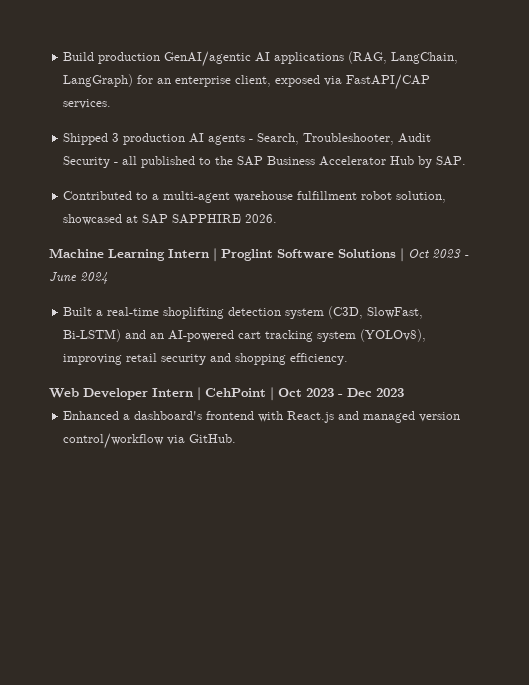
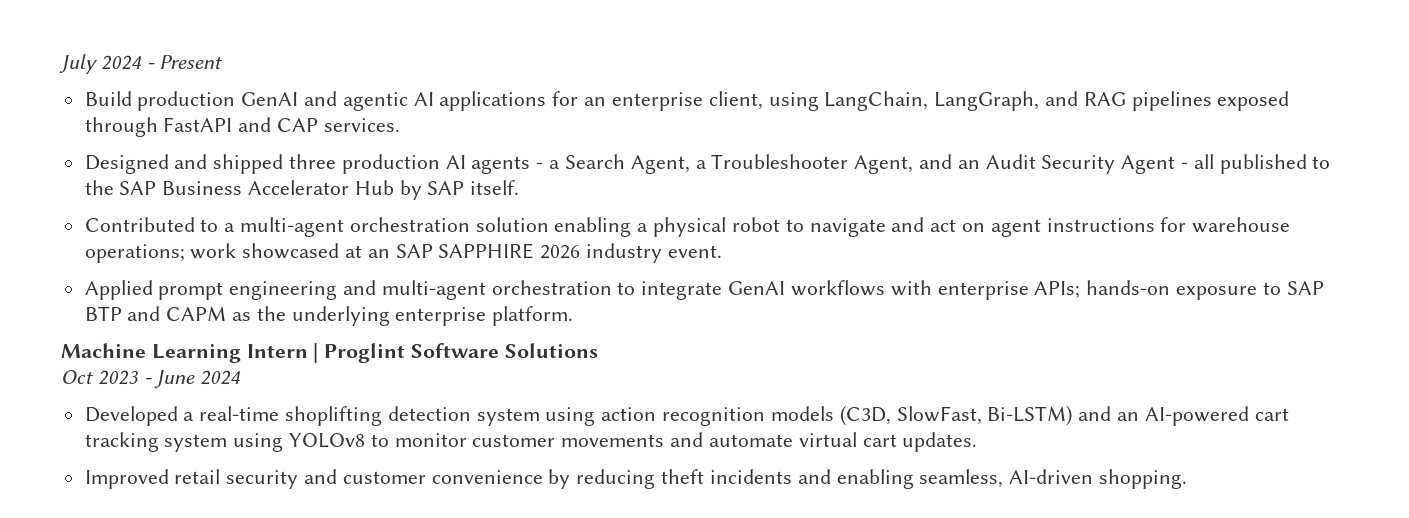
- Build production GenAI/agentic AI applications (RAG, LangChain, LangGraph) for an enterprise client, exposed via FastAPI/CAP services.
- Shipped 3 production AI agents - Search, Troubleshooter, Audit Security - all published to the SAP Business Accelerator Hub by SAP.
+ July 2024 - Present
+ Build production GenAI and agentic AI applications for an enterprise client, using LangChain, LangGraph, and RAG pipelines exposed through FastAPI and CAP services.
+ Designed and shipped three production AI agents - a Search Agent, a Troubleshooter Agent, and an Audit Security Agent - all published to the SAP Business Accelerator Hub by SAP itself.
- Contributed to a multi-agent warehouse fulfillment robot solution, showcased at SAP SAPPHIRE 2026.
+ Contributed to a multi-agent orchestration solution enabling a physical robot to navigate and act on agent instructions for warehouse operations; work showcased at an SAP SAPPHIRE 2026 industry event.
+ Applied prompt engineering and multi-agent orchestration to integrate GenAI workflows with enterprise APIs; hands-on exposure to SAP BTP and CAPM as the underlying enterprise platform.
- Machine Learning Intern | Proglint Software Solutions | Oct 2023 - June 2024
+ Machine Learning Intern | Proglint Software Solutions
+ Oct 2023 - June 2024
- Built a real-time shoplifting detection system (C3D, SlowFast, Bi-LSTM) and an AI-powered cart tracking system (YOLOv8), improving retail security and shopping efficiency.
- Web Developer Intern | CehPoint | Oct 2023 - Dec 2023
- Enhanced a dashboard's frontend with React.js and managed version control/workflow via GitHub.
+ Developed a real-time shoplifting detection system using action recognition models (C3D, SlowFast, Bi-LSTM) and an AI-powered cart tracking system using YOLOv8 to monitor customer movements and automate virtual cart updates.
+ Improved retail security and customer convenience by reducing theft incidents and enabling seamless, AI-driven shopping.

